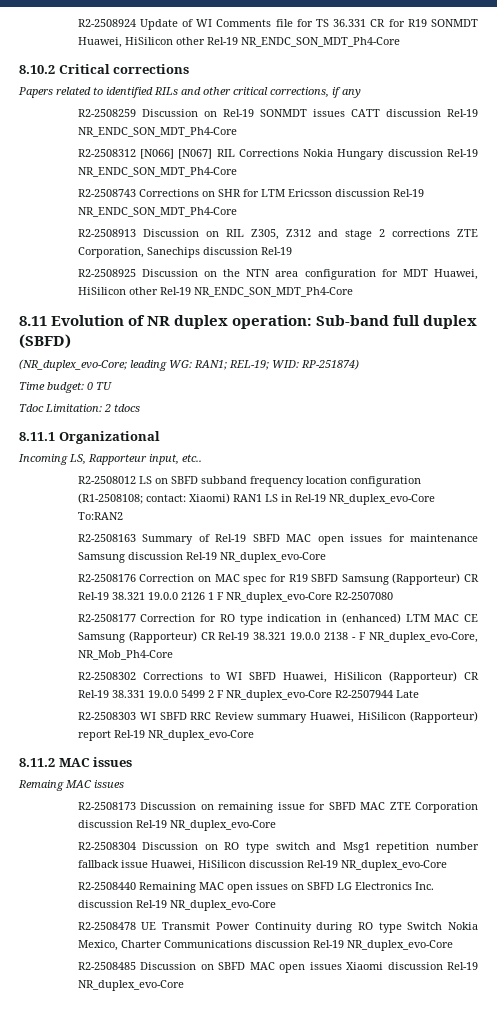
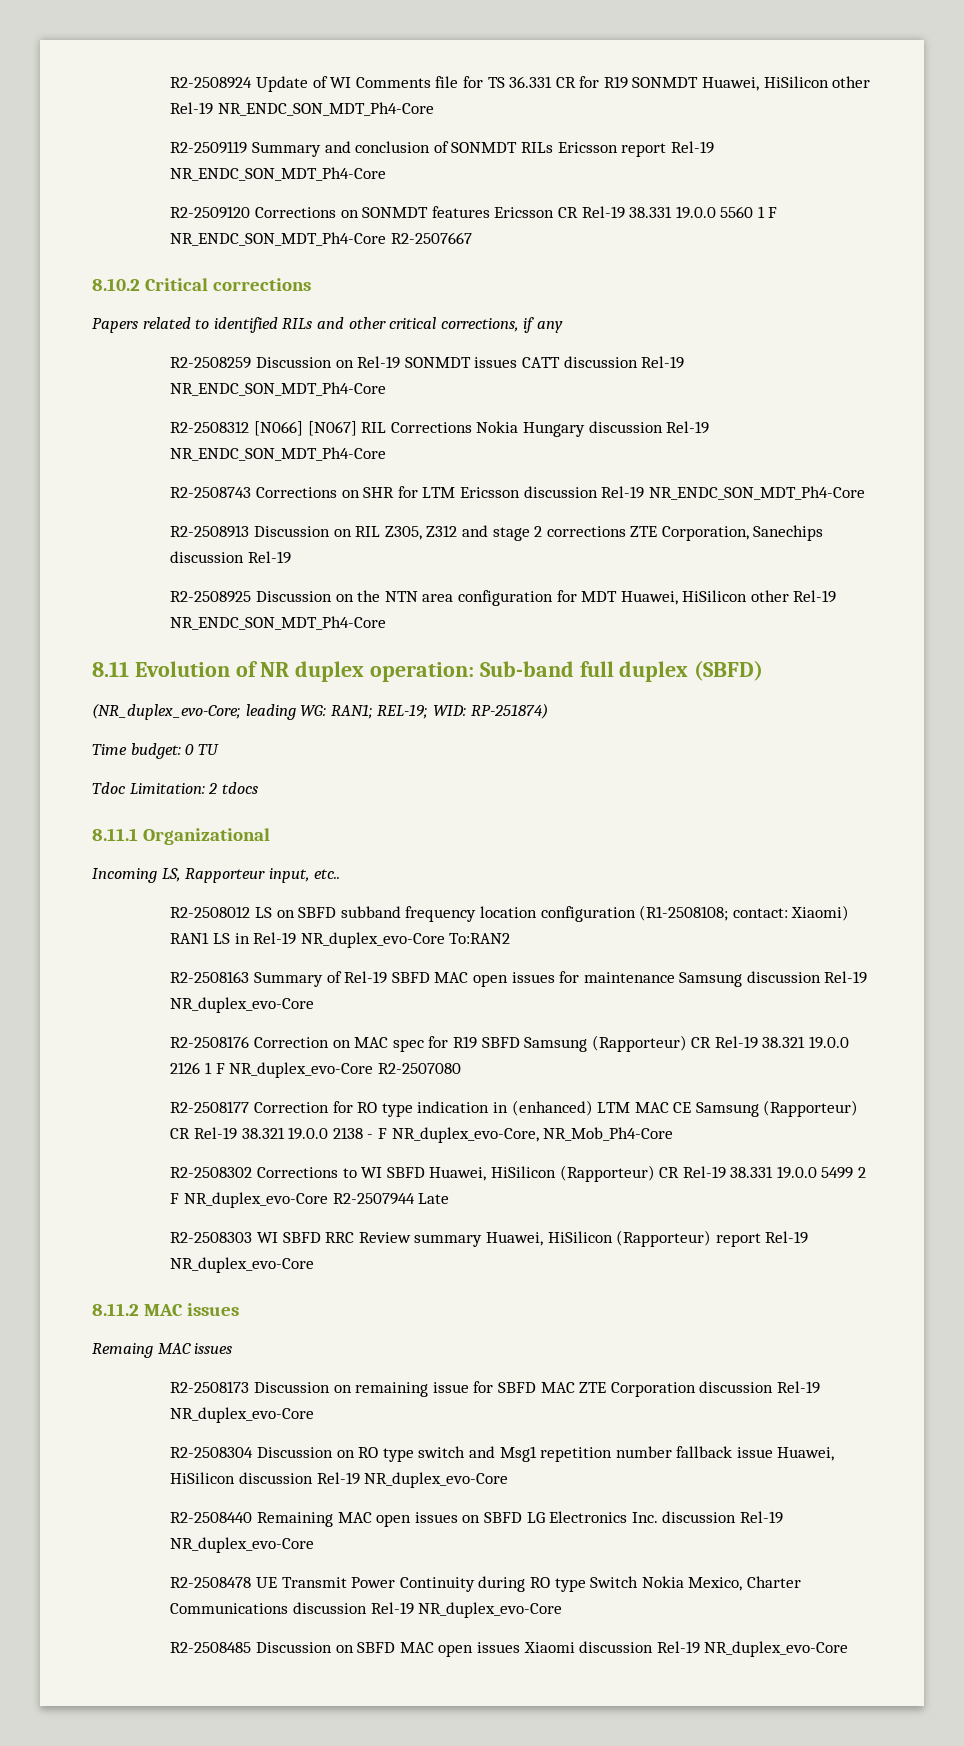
+ R2-2509119 Summary and conclusion of SONMDT RILs Ericsson report Rel-19 NR_ENDC_SON_MDT_Ph4-Core
+ R2-2509120 Corrections on SONMDT features Ericsson CR Rel-19 38.331 19.0.0 5560 1 F NR_ENDC_SON_MDT_Ph4-Core R2-2507667

